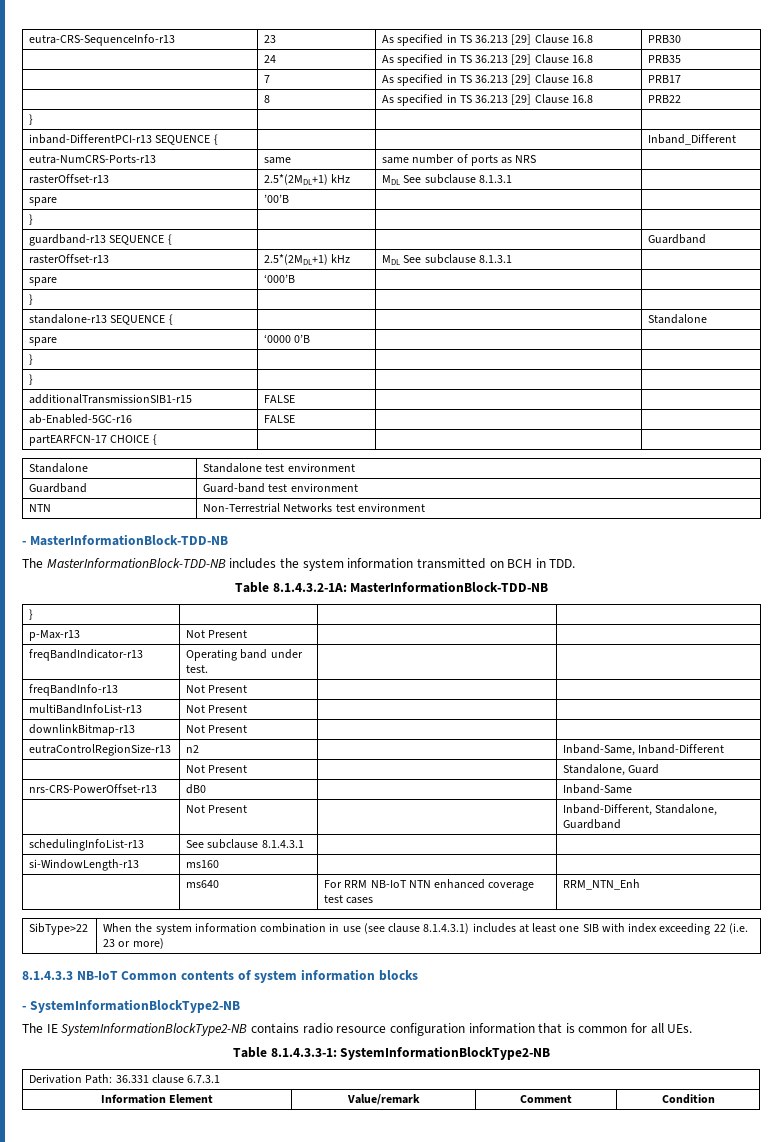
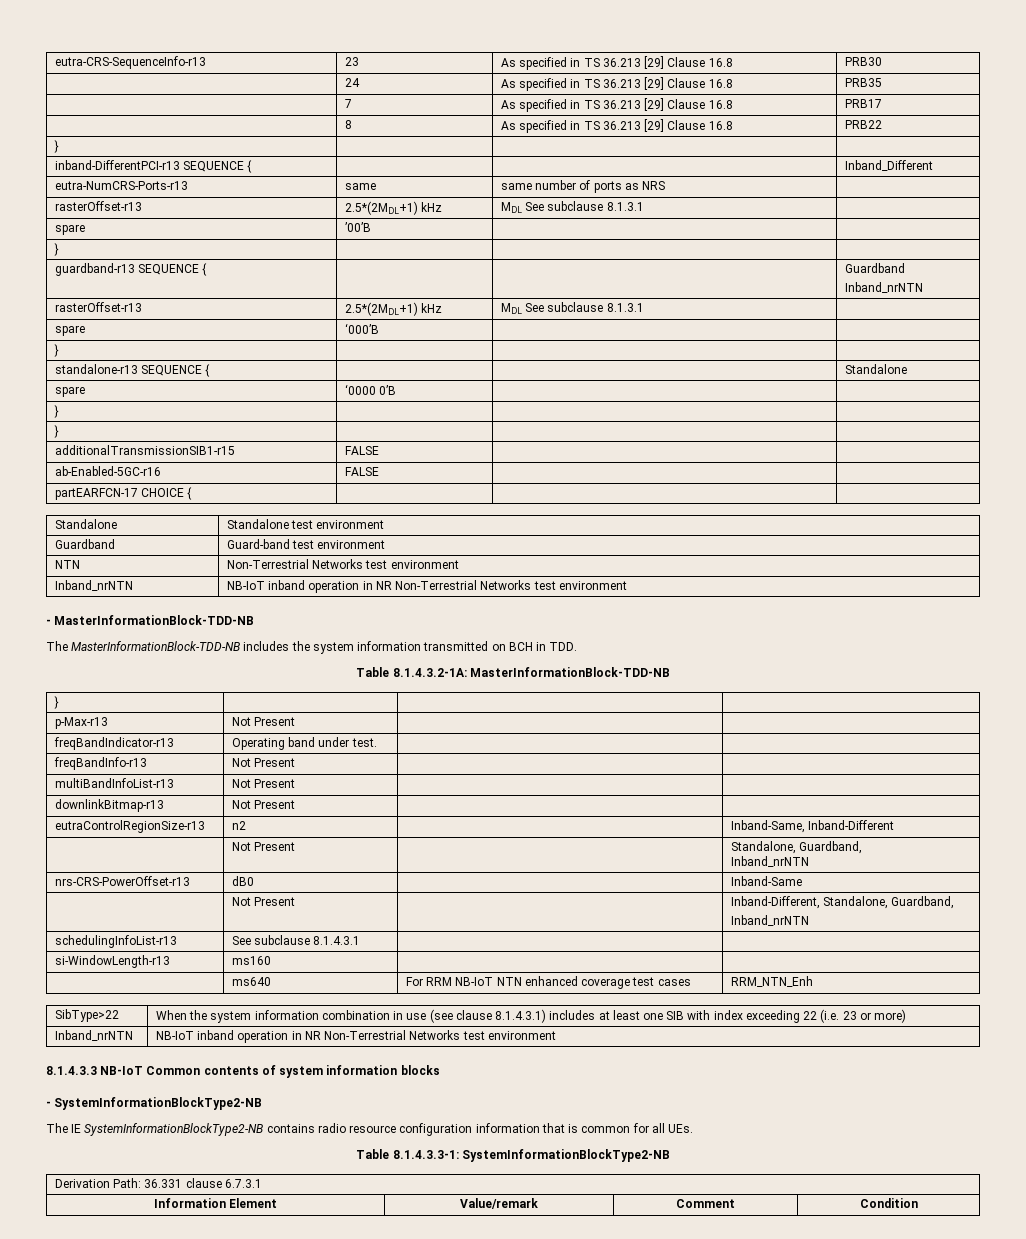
  guardband-r13 SEQUENCE { | | | Guardband
+ Inband_nrNTN
  NTN | Non-Terrestrial Networks test environment
+ Inband_nrNTN | NB-IoT inband operation in NR Non-Terrestrial Networks test environment
- | Not Present | | Standalone, Guard
+ | Not Present | | Standalone, Guardband,
+ Inband_nrNTN
- | Not Present | | Inband-Different, Standalone, Guardband
+ | Not Present | | Inband-Different, Standalone, Guardband,
+ Inband_nrNTN
  SibType>22 | When the system information combination in use (see clause 8.1.4.3.1) includes at least one SIB with index exceeding 22 (i.e. 23 or more)
+ Inband_nrNTN | NB-IoT inband operation in NR Non-Terrestrial Networks test environment

